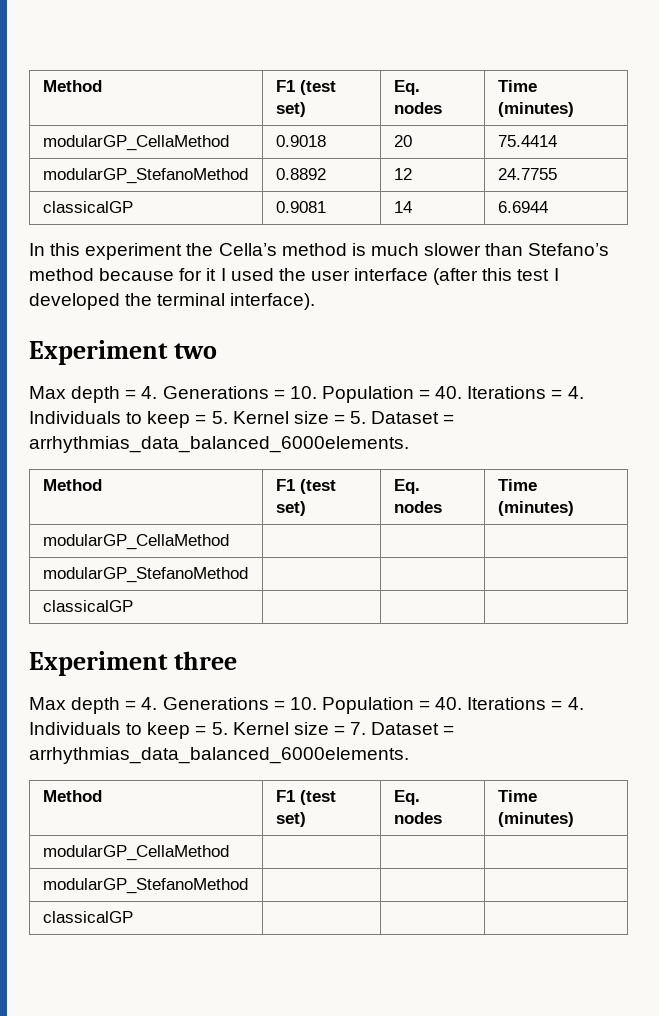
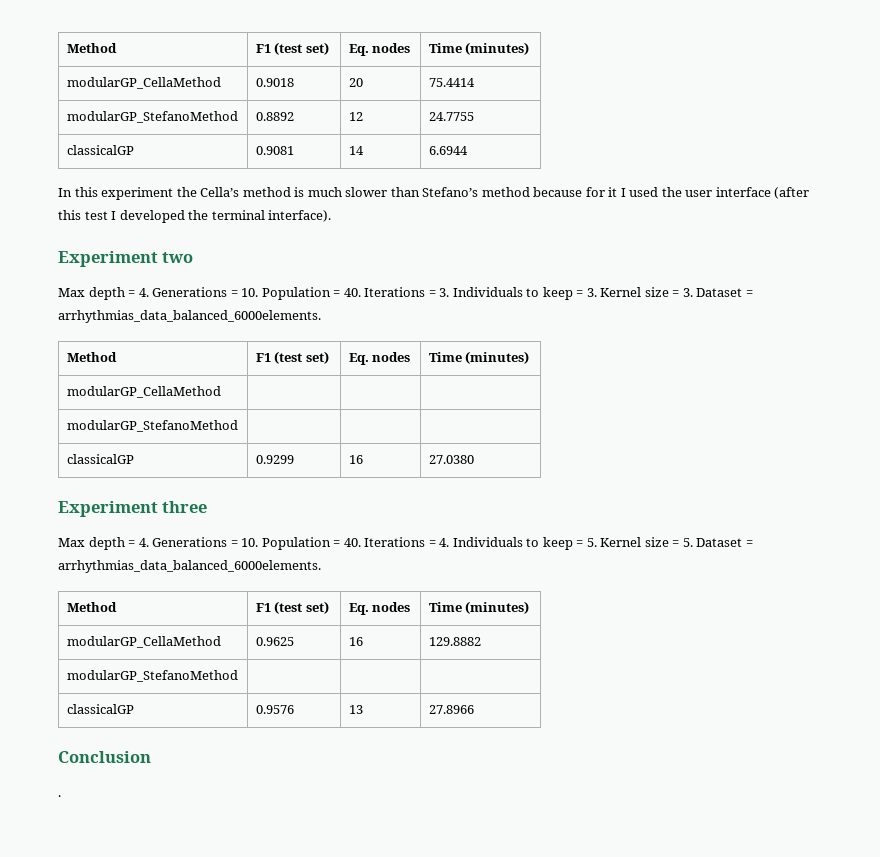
+ Max depth = 4. Generations = 10. Population = 40. Iterations = 3. Individuals to keep = 3. Kernel size = 3. Dataset = arrhythmias_data_balanced_6000elements.
+ Method | F1 (test set) | Eq. nodes | Time (minutes)
+ modularGP_CellaMethod | | |
+ modularGP_StefanoMethod | | |
+ classicalGP | 0.9299 | 16 | 27.0380
+ Experiment three
  Max depth = 4. Generations = 10. Population = 40. Iterations = 4. Individuals to keep = 5. Kernel size = 5. Dataset = arrhythmias_data_balanced_6000elements.
  Method | F1 (test set) | Eq. nodes | Time (minutes)
- modularGP_CellaMethod | | |
+ modularGP_CellaMethod | 0.9625 | 16 | 129.8882
  modularGP_StefanoMethod | | |
- classicalGP | | |
- Experiment three
- Max depth = 4. Generations = 10. Population = 40. Iterations = 4. Individuals to keep = 5. Kernel size = 7. Dataset = arrhythmias_data_balanced_6000elements.
- Method | F1 (test set) | Eq. nodes | Time (minutes)
- modularGP_CellaMethod | | |
- modularGP_StefanoMethod | | |
- classicalGP | | |
+ classicalGP | 0.9576 | 13 | 27.8966
+ Conclusion
+ .

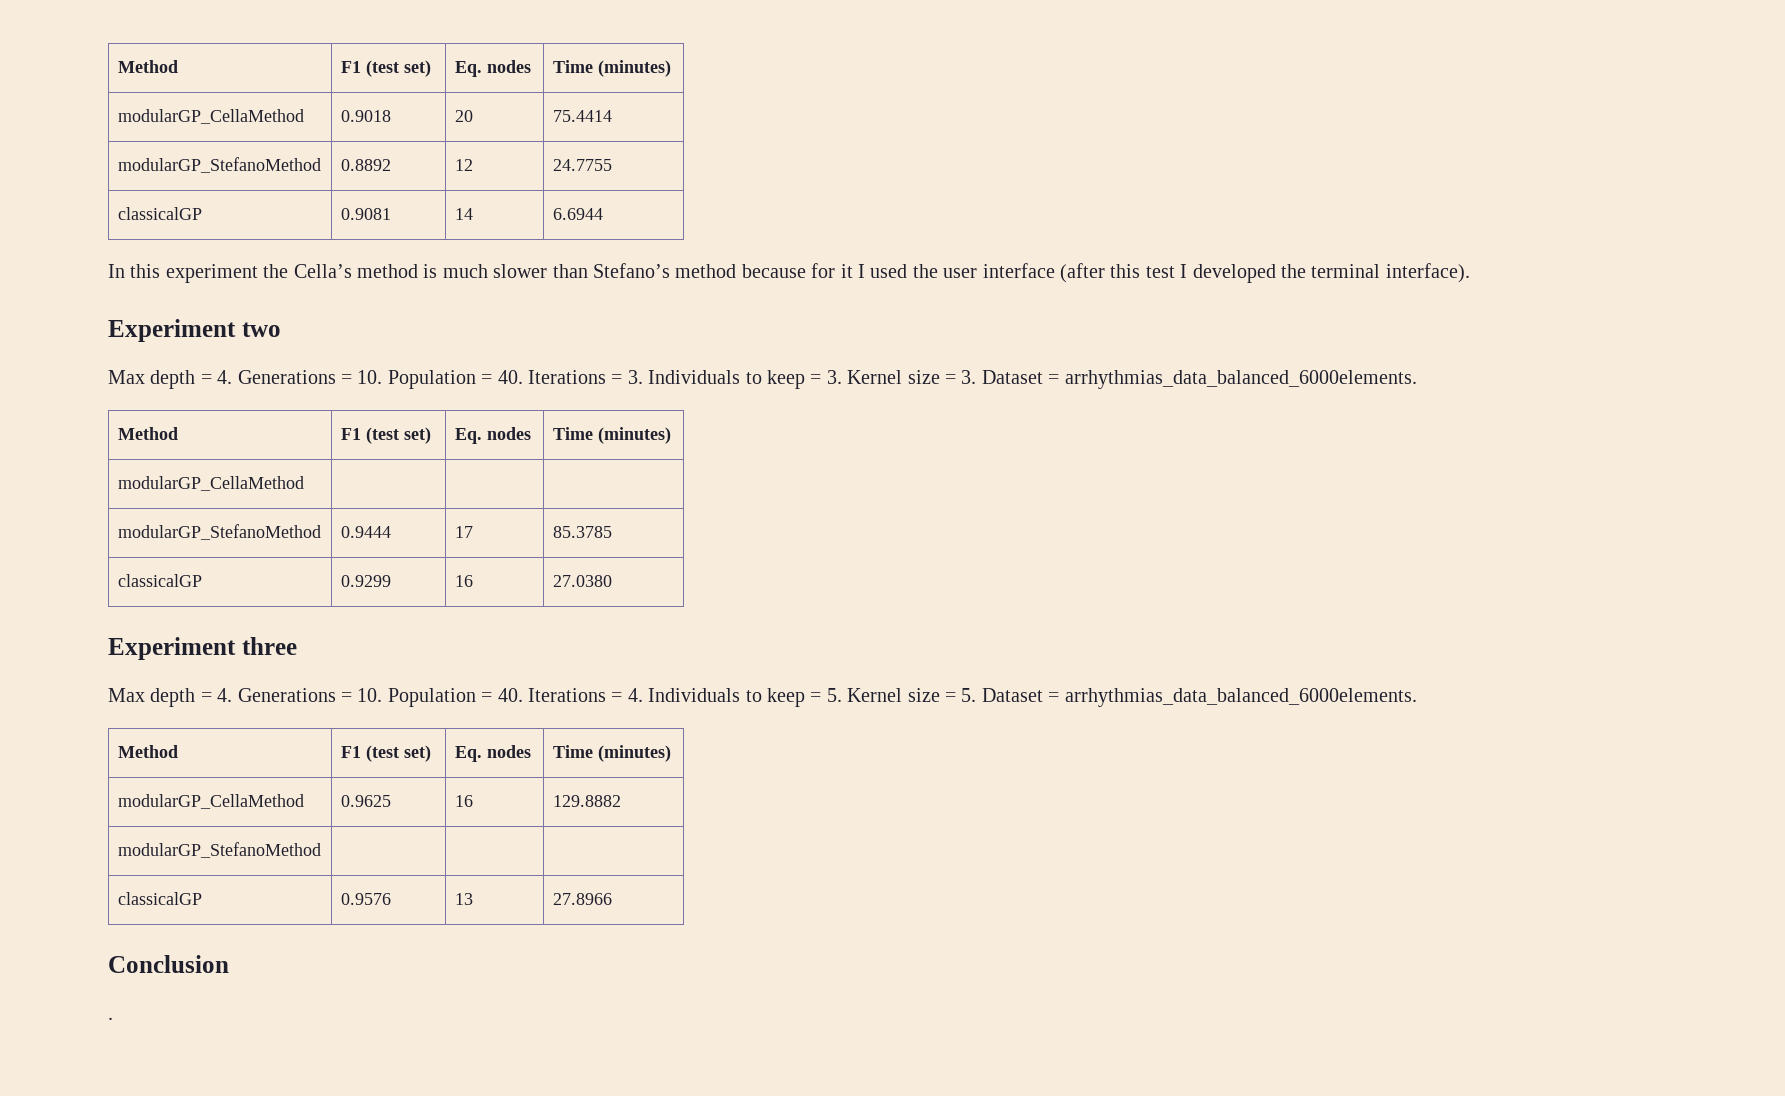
  modularGP_CellaMethod | | |
- modularGP_StefanoMethod | | |
+ modularGP_StefanoMethod | 0.9444 | 17 | 85.3785

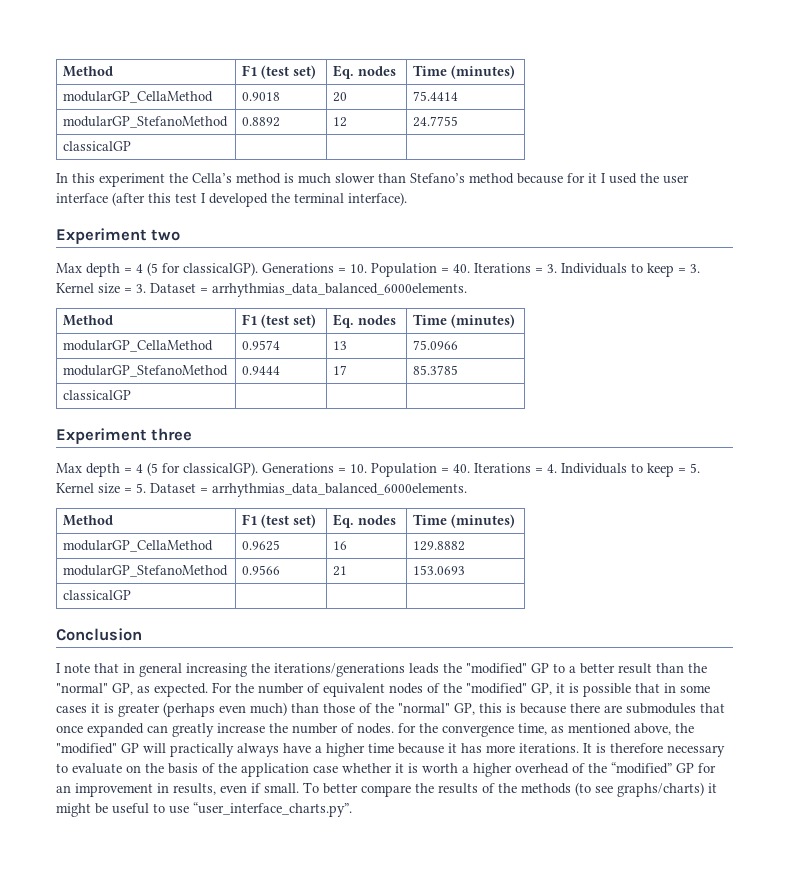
  modularGP_StefanoMethod | 0.8892 | 12 | 24.7755
- classicalGP | 0.9081 | 14 | 6.6944
+ classicalGP | | |
- Max depth = 4. Generations = 10. Population = 40. Iterations = 3. Individuals to keep = 3. Kernel size = 3. Dataset = arrhythmias_data_balanced_6000elements.
+ Max depth = 4 (5 for classicalGP). Generations = 10. Population = 40. Iterations = 3. Individuals to keep = 3. Kernel size = 3. Dataset = arrhythmias_data_balanced_6000elements.
- modularGP_CellaMethod | | |
+ modularGP_CellaMethod | 0.9574 | 13 | 75.0966
  modularGP_StefanoMethod | 0.9444 | 17 | 85.3785
- classicalGP | 0.9299 | 16 | 27.0380
+ classicalGP | | |
- Max depth = 4. Generations = 10. Population = 40. Iterations = 4. Individuals to keep = 5. Kernel size = 5. Dataset = arrhythmias_data_balanced_6000elements.
+ Max depth = 4 (5 for classicalGP). Generations = 10. Population = 40. Iterations = 4. Individuals to keep = 5. Kernel size = 5. Dataset = arrhythmias_data_balanced_6000elements.
- modularGP_StefanoMethod | | |
- classicalGP | 0.9576 | 13 | 27.8966
+ modularGP_StefanoMethod | 0.9566 | 21 | 153.0693
+ classicalGP | | |
  Conclusion
- .
+ I note that in general increasing the iterations/generations leads the "modified" GP to a better result than the "normal" GP, as expected. For the number of equivalent nodes of the "modified" GP, it is possible that in some cases it is greater (perhaps even much) than those of the "normal" GP, this is because there are submodules that once expanded can greatly increase the number of nodes. for the convergence time, as mentioned above, the "modified" GP will practically always have a higher time because it has more iterations. It is therefore necessary to evaluate on the basis of the application case whether it is worth a higher overhead of the “modified” GP for an improvement in results, even if small. To better compare the results of the methods (to see graphs/charts) it might be useful to use “user_interface_charts.py”.

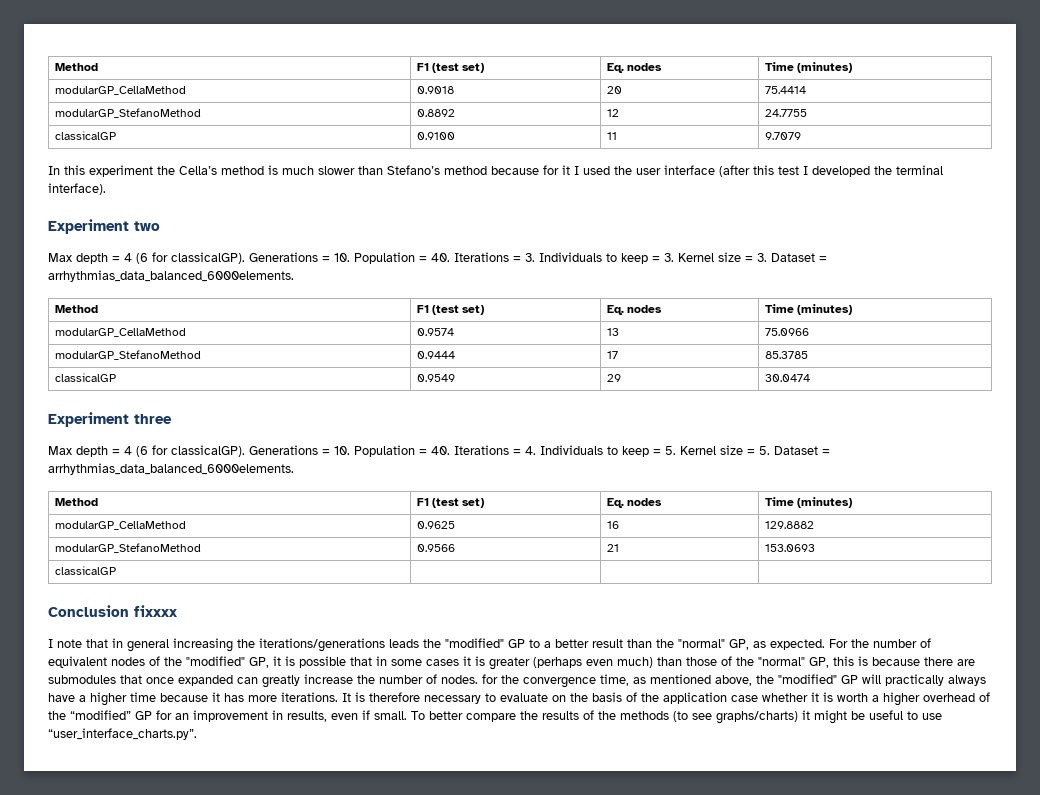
  modularGP_StefanoMethod | 0.8892 | 12 | 24.7755
- classicalGP | | |
+ classicalGP | 0.9100 | 11 | 9.7079
  Experiment two
- Max depth = 4 (5 for classicalGP).
+ Max depth = 4 (6 for classicalGP).
  modularGP_StefanoMethod | 0.9444 | 17 | 85.3785
- classicalGP | | |
+ classicalGP | 0.9549 | 29 | 30.0474
  Experiment three
- Max depth = 4 (5 for classicalGP).
+ Max depth = 4 (6 for classicalGP).
- Conclusion
+ Conclusion fixxxx

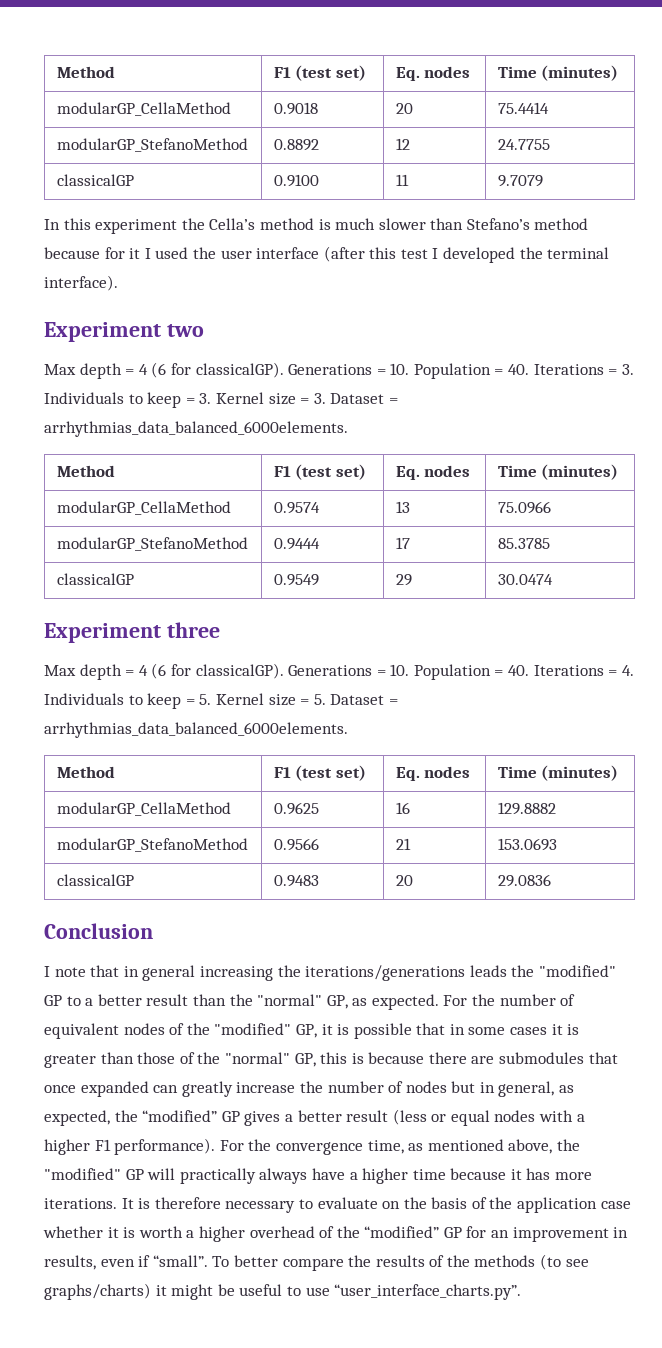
- classicalGP | | |
+ classicalGP | 0.9483 | 20 | 29.0836
- Conclusion fixxxx
+ Conclusion
- For the number of equivalent nodes of the "modified" GP, it is possible that in some cases it is greater (perhaps even much) than those of the "normal" GP, this is because there are submodules that once expanded can greatly increase the number of nodes. for the convergence time, as mentioned above, the "modified" GP will practically always have a higher time because it has more iterations.
+ For the number of equivalent nodes of the "modified" GP, it is possible that in some cases it is greater than those of the "normal" GP, this is because there are submodules that once expanded can greatly increase the number of nodes but in general, as expected, the “modified” GP gives a better result (less or equal nodes with a higher F1 performance). For the convergence time, as mentioned above, the "modified" GP will practically always have a higher time because it has more iterations.
- It is therefore necessary to evaluate on the basis of the application case whether it is worth a higher overhead of the “modified” GP for an improvement in results, even if small.
+ It is therefore necessary to evaluate on the basis of the application case whether it is worth a higher overhead of the “modified” GP for an improvement in results, even if “small”.

